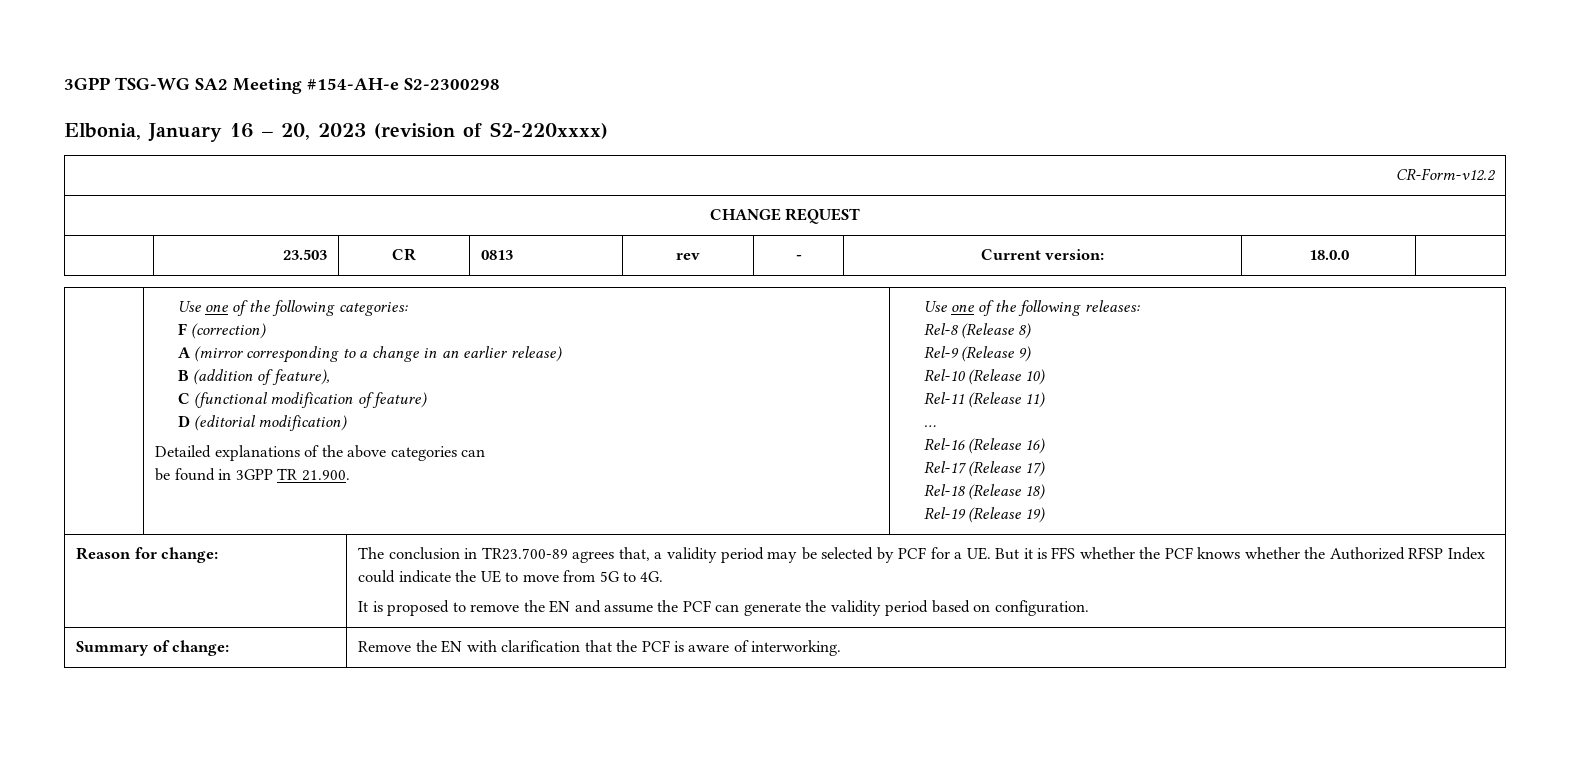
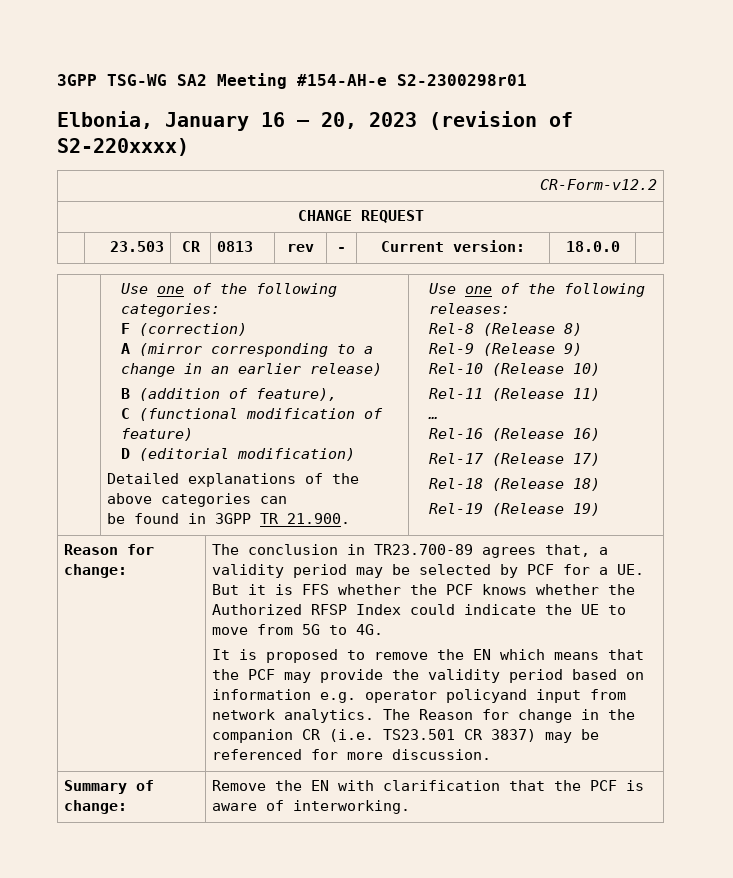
- 3GPP TSG-WG SA2 Meeting #154-AH-e S2-2300298
+ 3GPP TSG-WG SA2 Meeting #154-AH-e S2-2300298r01
- It is proposed to remove the EN and assume the PCF can generate the validity period based on configuration.
+ It is proposed to remove the EN which means that the PCF may provide the validity period based on information e.g. operator policyand input from network analytics. The Reason for change in the companion CR (i.e. TS23.501 CR 3837) may be referenced for more discussion.

